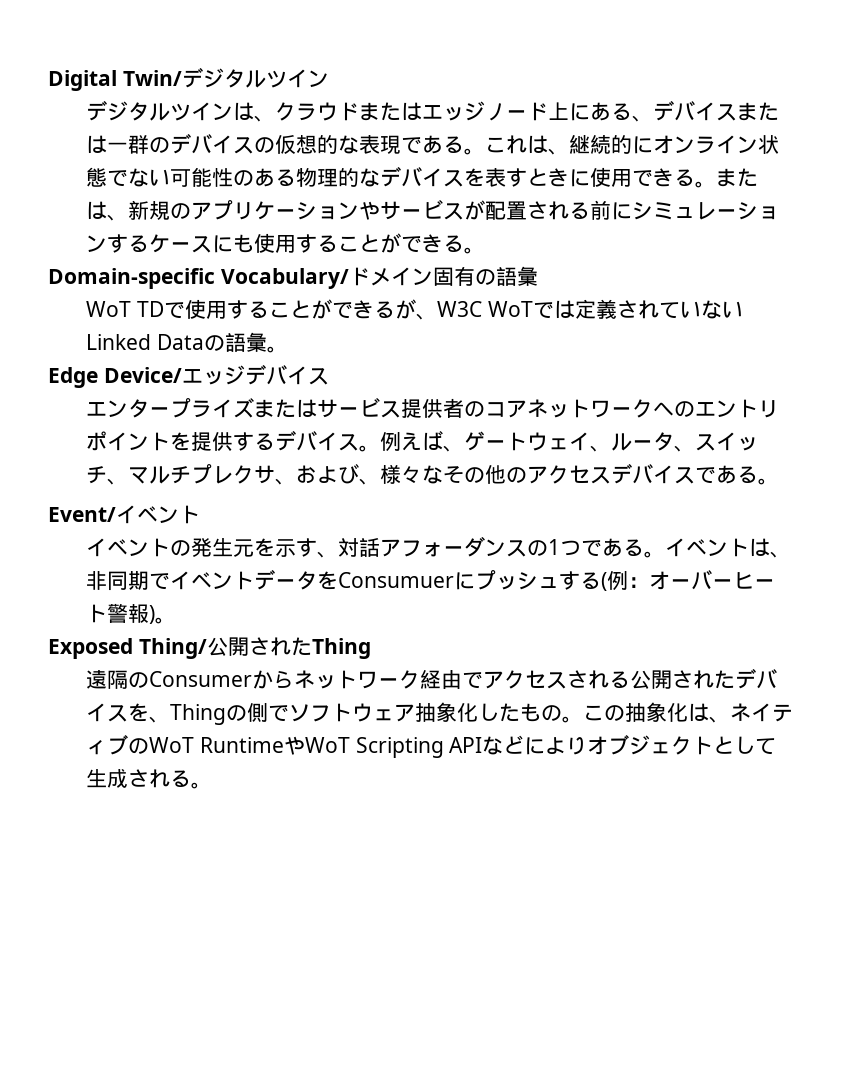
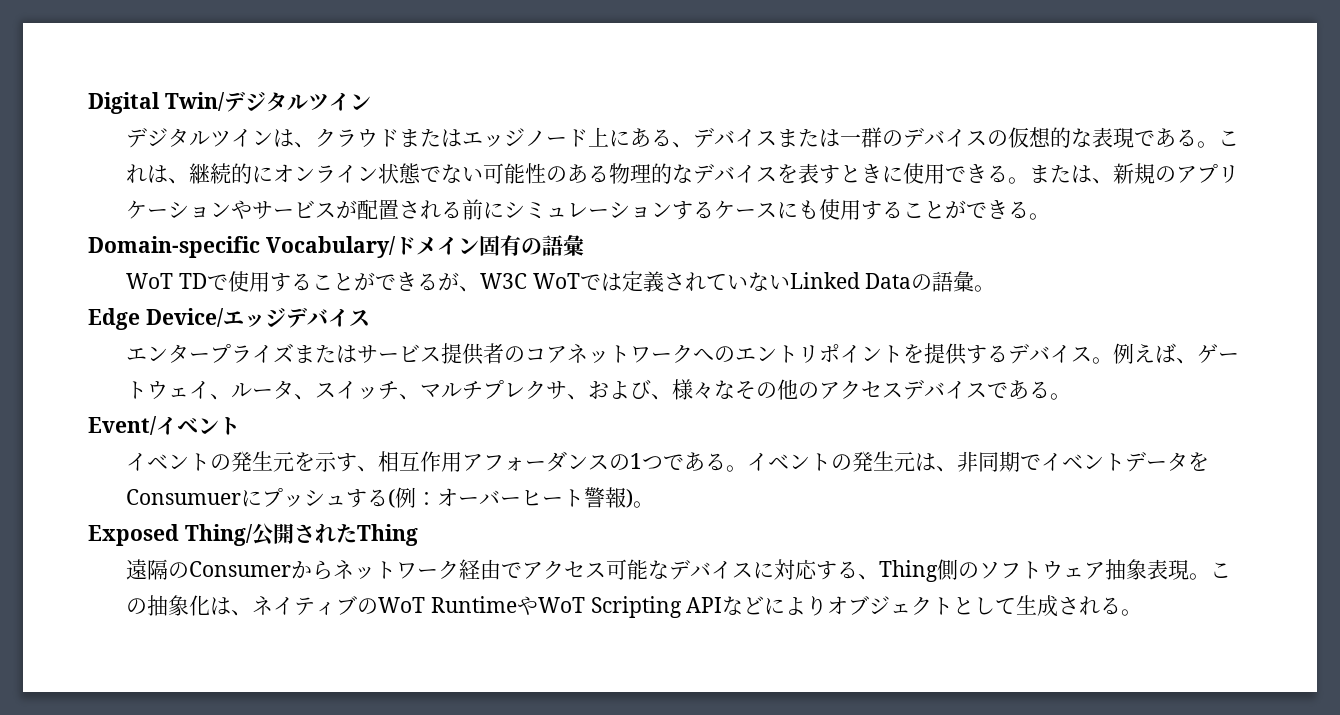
- イベントの発生元を示す、対話アフォーダンスの1つである。
+ イベントの発生元を示す、相互作用アフォーダンスの1つである。
- イベントは、非同期でイベントデータをConsumuerにプッシュする(例：オーバーヒート警報)。
+ イベントの発生元は、非同期でイベントデータをConsumuerにプッシュする(例：オーバーヒート警報)。
- 遠隔のConsumerからネットワーク経由でアクセスされる公開されたデバイスを、Thingの側でソフトウェア抽象化したもの。
+ 遠隔のConsumerからネットワーク経由でアクセス可能なデバイスに対応する、Thing側のソフトウェア抽象表現。

